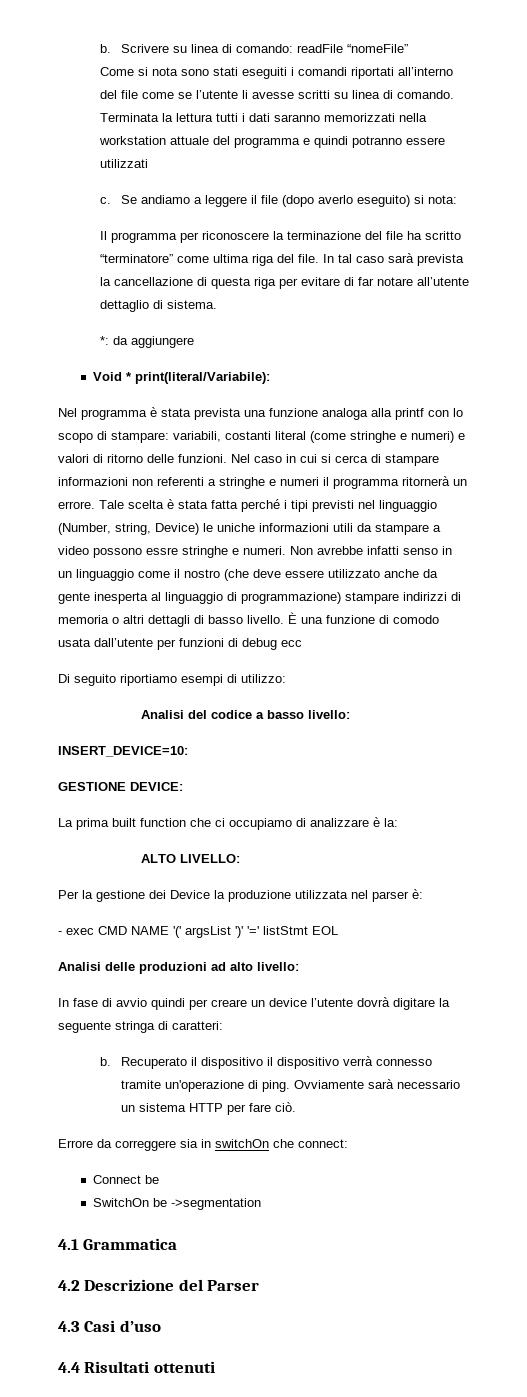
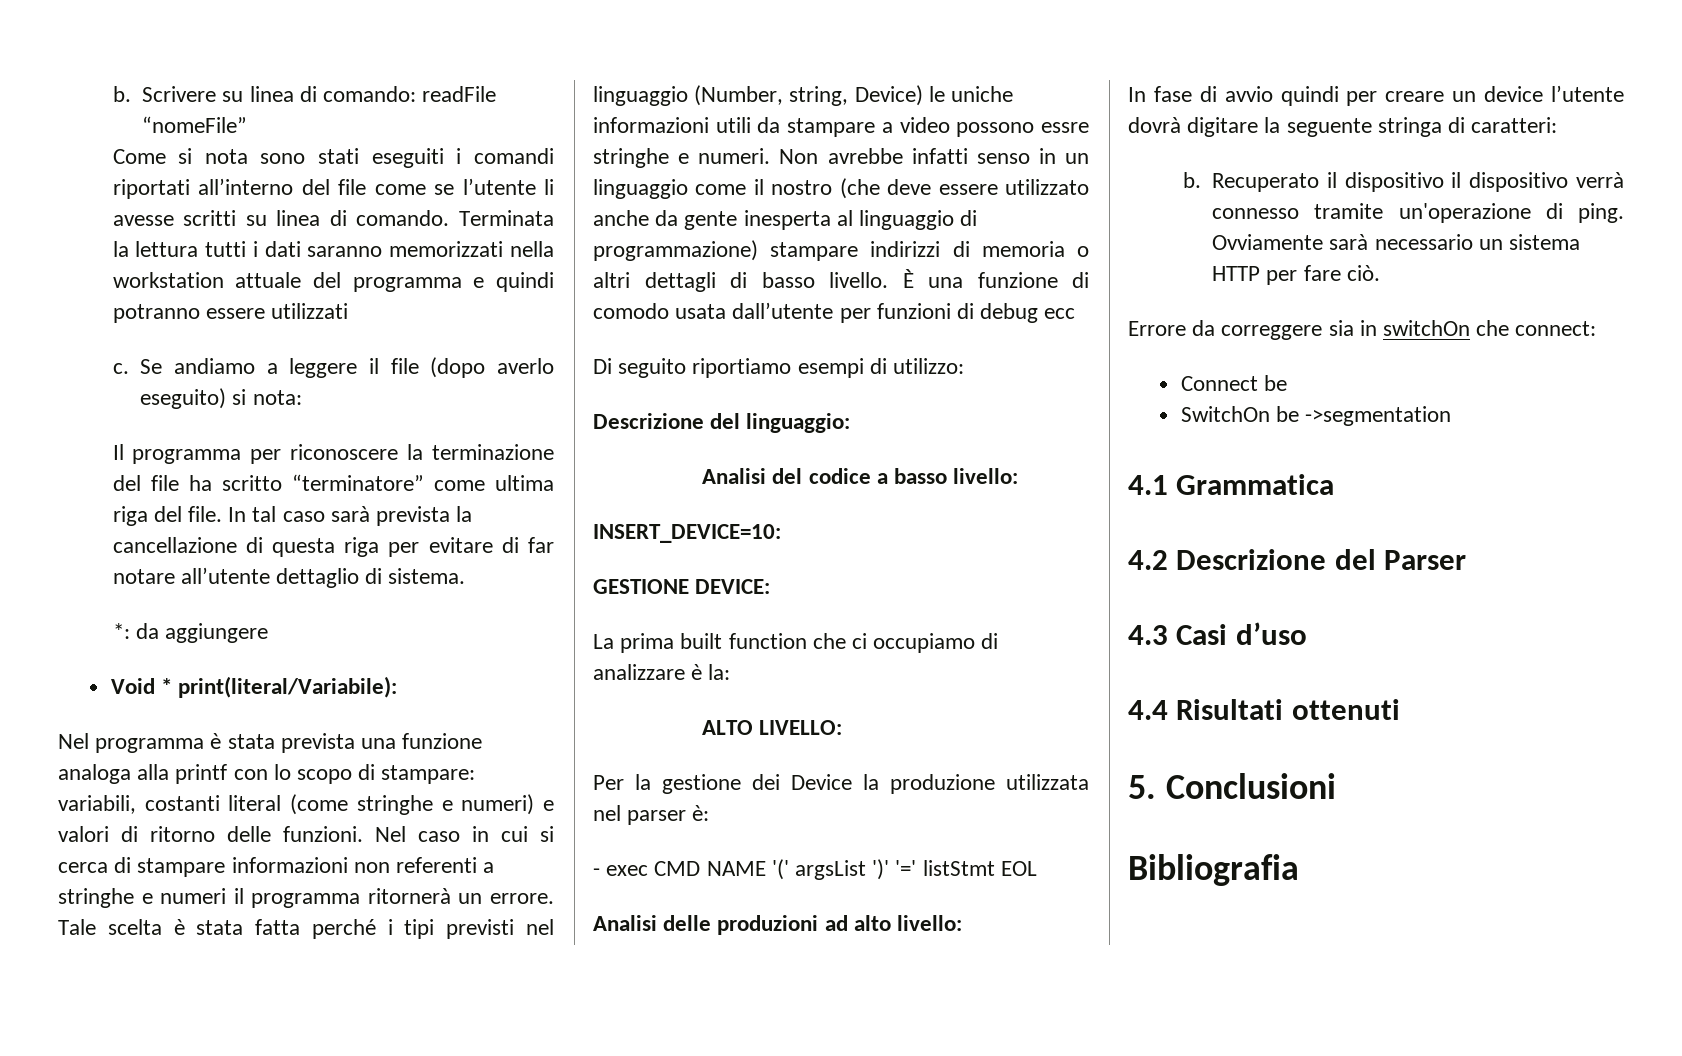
+ Descrizione del linguaggio:
+ 5. Conclusioni
+ Bibliografia

